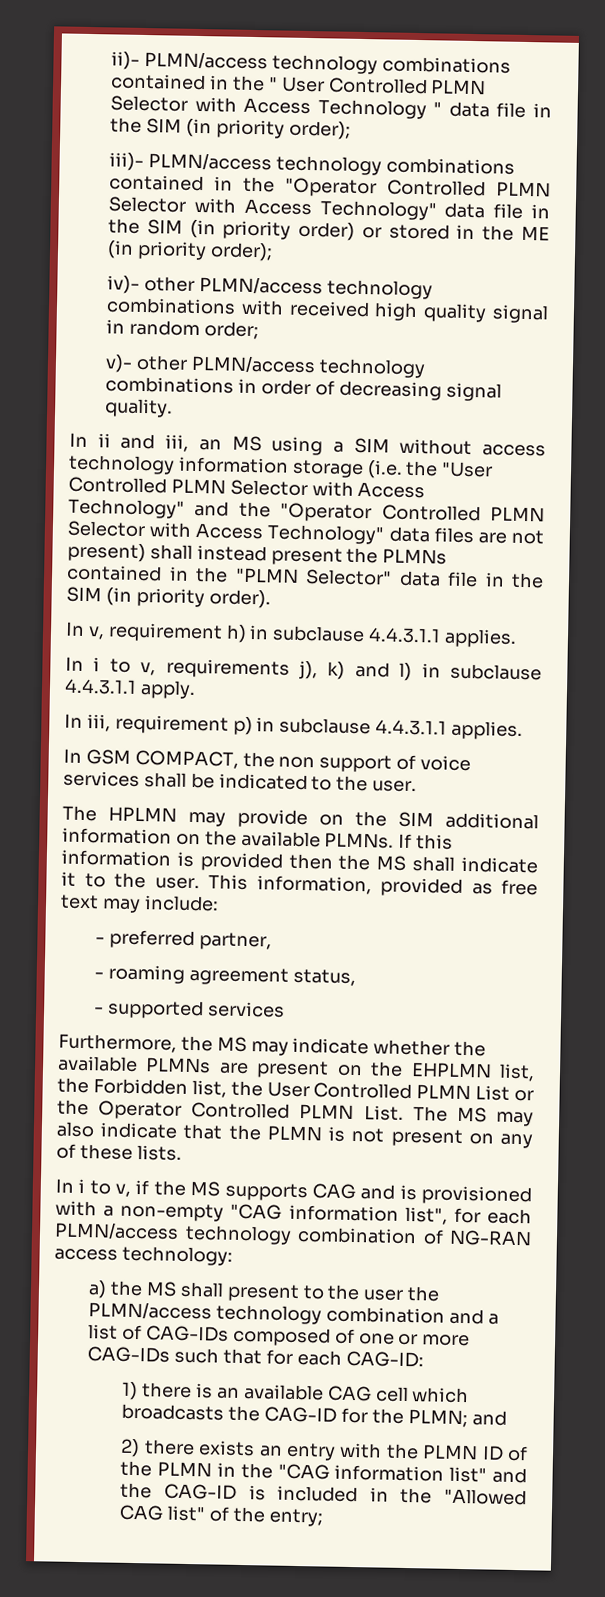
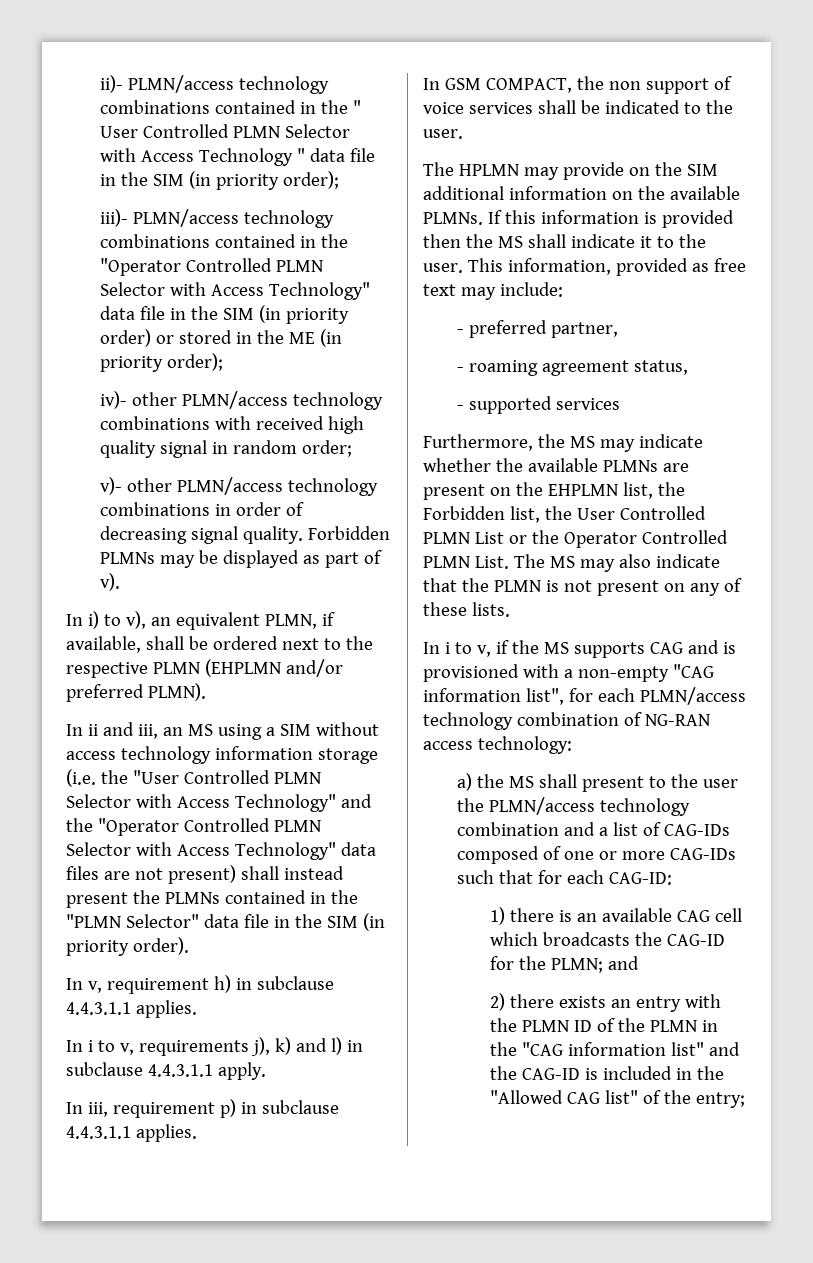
+ Forbidden PLMNs may be displayed as part of v).
+ In i) to v), an equivalent PLMN, if available, shall be ordered next to the respective PLMN (EHPLMN and/or preferred PLMN).

